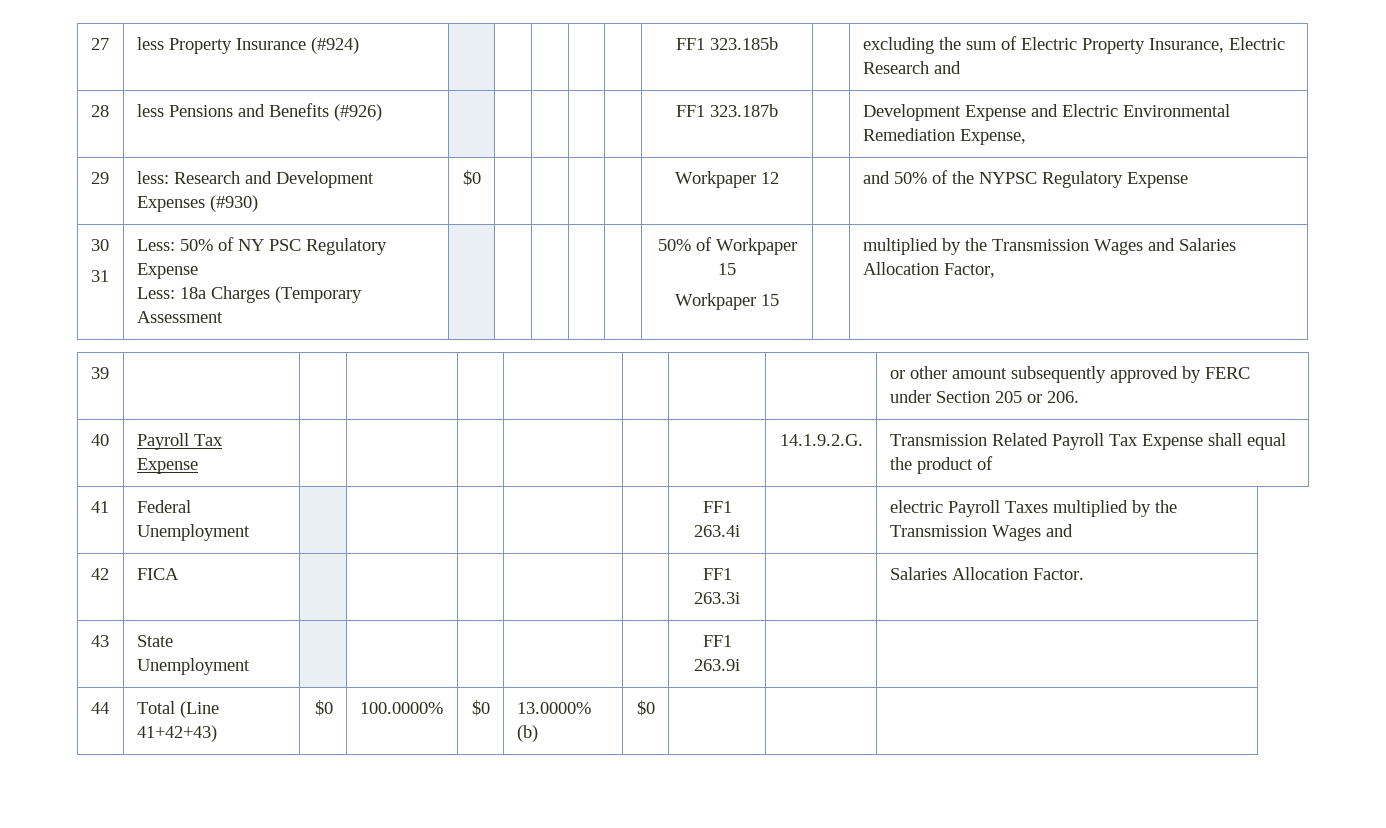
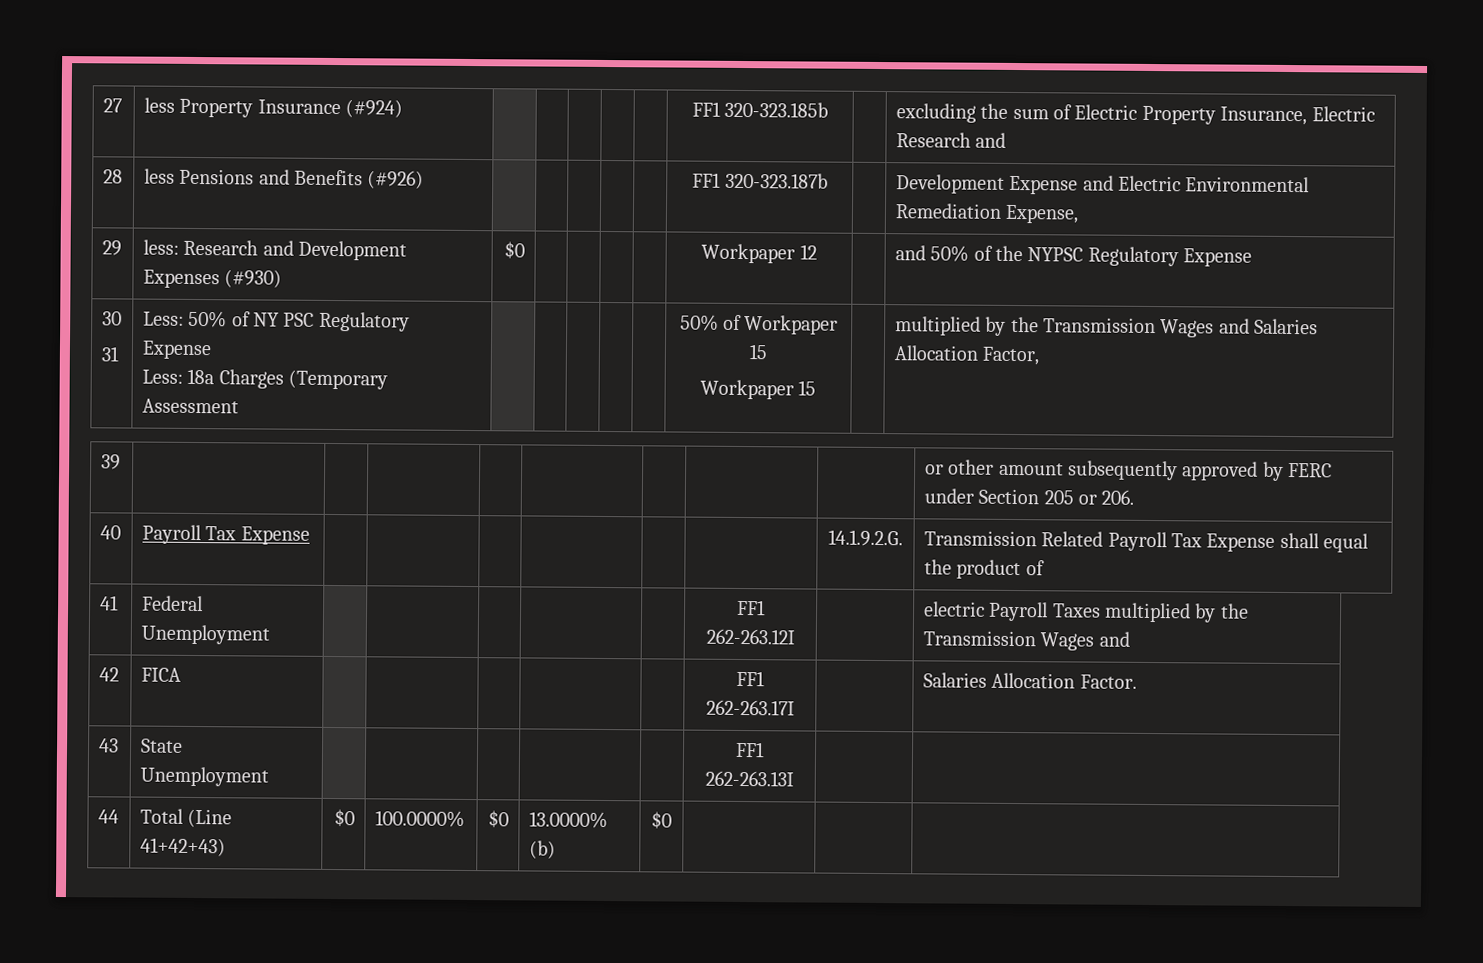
- 27 | less Property Insurance (#924) | | | | | | FF1 323.185b | | excluding the sum of Electric Property Insurance, Electric Research and
+ 27 | less Property Insurance (#924) | | | | | | FF1 320-323.185b | | excluding the sum of Electric Property Insurance, Electric Research and
- 28 | less Pensions and Benefits (#926) | | | | | | FF1 323.187b | | Development Expense and Electric Environmental Remediation Expense,
+ 28 | less Pensions and Benefits (#926) | | | | | | FF1 320-323.187b | | Development Expense and Electric Environmental Remediation Expense,
- 41 | Federal Unemployment | | | | | | FF1 263.4i | | electric Payroll Taxes multiplied by the Transmission Wages and
+ 41 | Federal Unemployment | | | | | | FF1 262-263.12I | | electric Payroll Taxes multiplied by the Transmission Wages and
- 42 | FICA | | | | | | FF1 263.3i | | Salaries Allocation Factor.
+ 42 | FICA | | | | | | FF1 262-263.17I | | Salaries Allocation Factor.
- 43 | State Unemployment | | | | | | FF1 263.9i | |
+ 43 | State Unemployment | | | | | | FF1 262-263.13I | |

